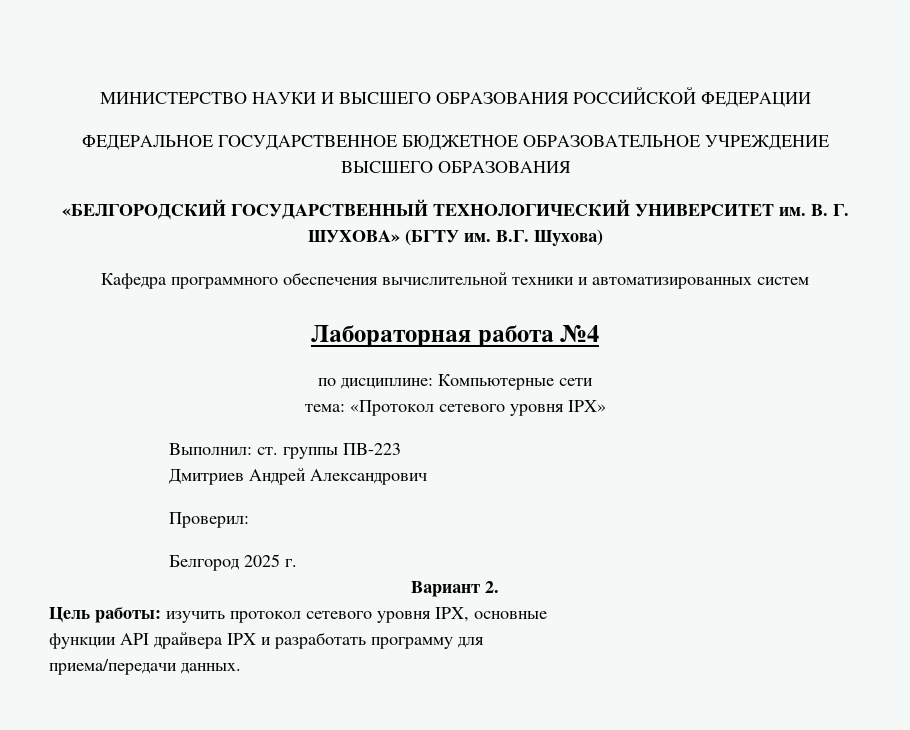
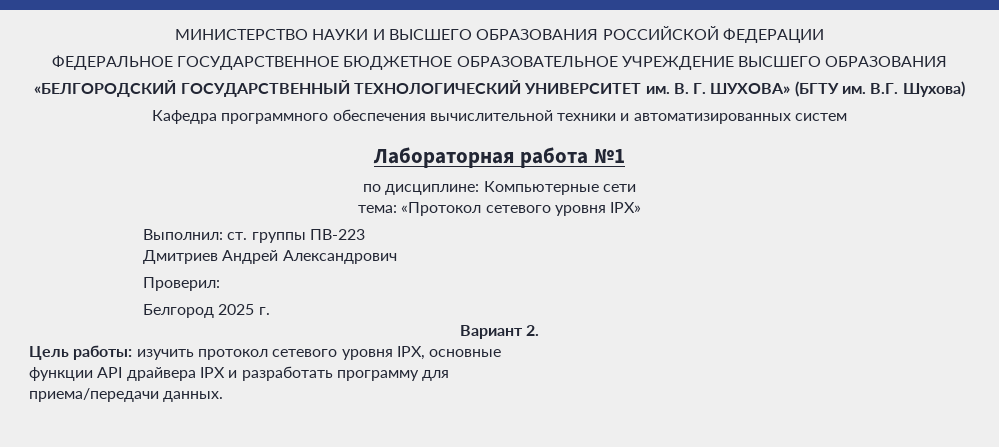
- Лабораторная работа №4
+ Лабораторная работа №1

